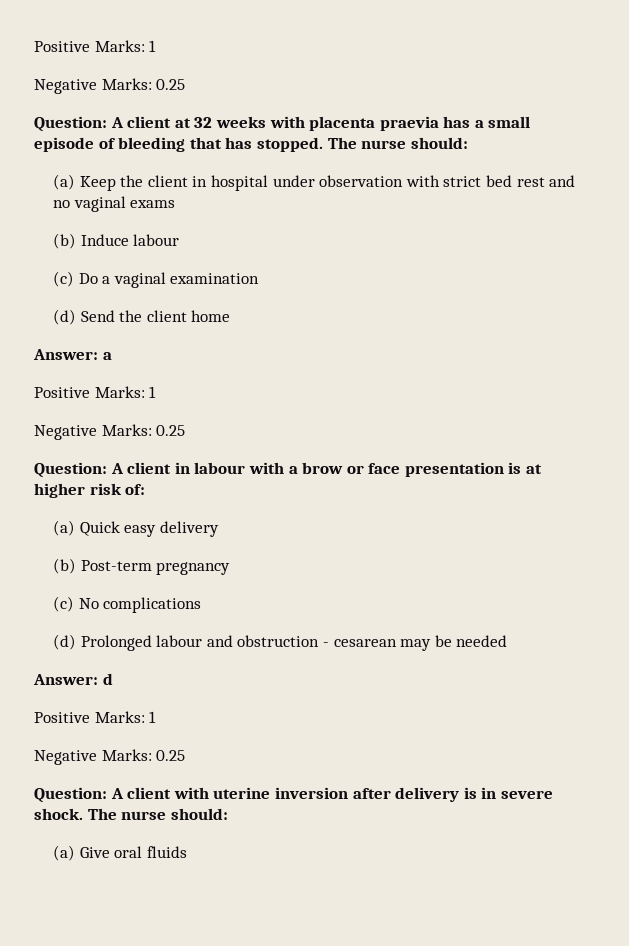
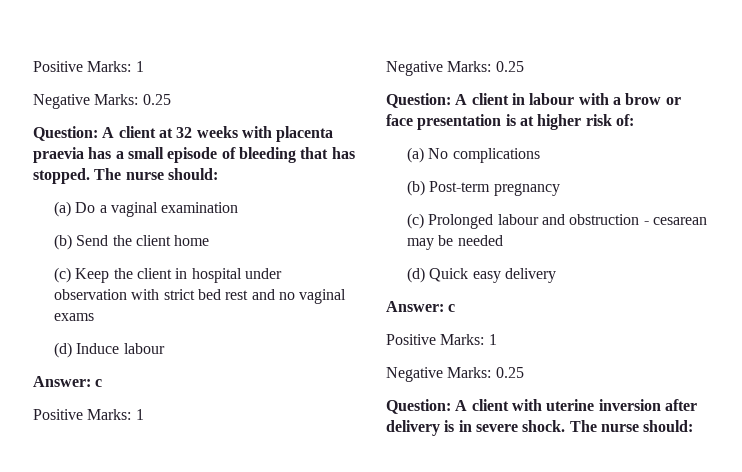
- (a) Keep the client in hospital under observation with strict bed rest and no vaginal exams
+ (a) Do a vaginal examination
+ (b) Send the client home
+ (c) Keep the client in hospital under observation with strict bed rest and no vaginal exams
- (b) Induce labour
- (c) Do a vaginal examination
- (d) Send the client home
- Answer: a
+ (d) Induce labour
+ Answer: c
- (a) Quick easy delivery
+ (a) No complications
- (c) No complications
- (d) Prolonged labour and obstruction - cesarean may be needed
+ (c) Prolonged labour and obstruction - cesarean may be needed
- Answer: d
+ (d) Quick easy delivery
+ Answer: c
- (a) Give oral fluids

